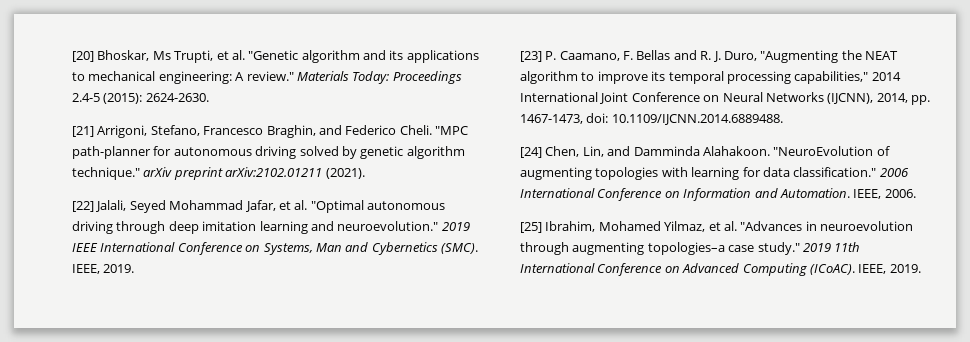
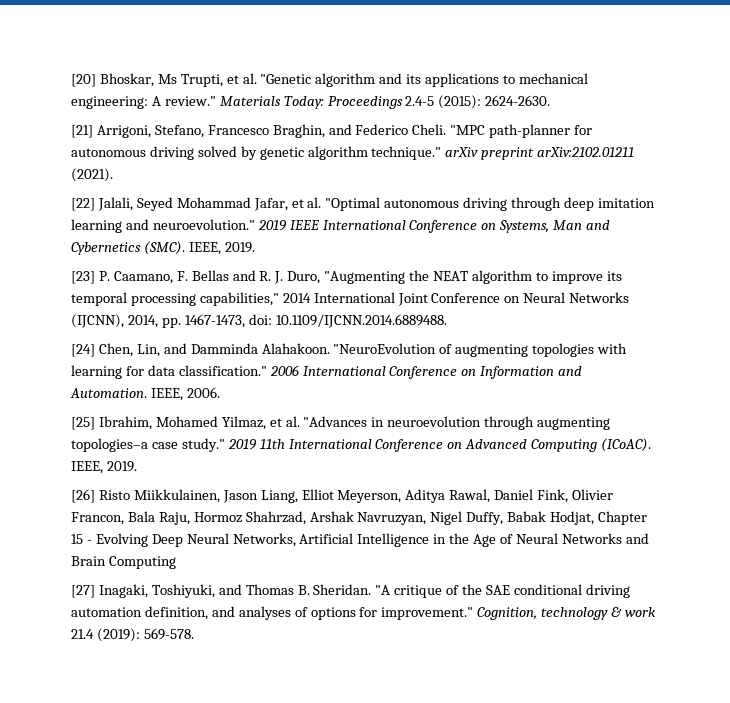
+ [26] Risto Miikkulainen, Jason Liang, Elliot Meyerson, Aditya Rawal, Daniel Fink, Olivier Francon, Bala Raju, Hormoz Shahrzad, Arshak Navruzyan, Nigel Duffy, Babak Hodjat, Chapter 15 - Evolving Deep Neural Networks, Artificial Intelligence in the Age of Neural Networks and Brain Computing
+ [27] Inagaki, Toshiyuki, and Thomas B. Sheridan. "A critique of the SAE conditional driving automation definition, and analyses of options for improvement." Cognition, technology & work 21.4 (2019): 569-578.

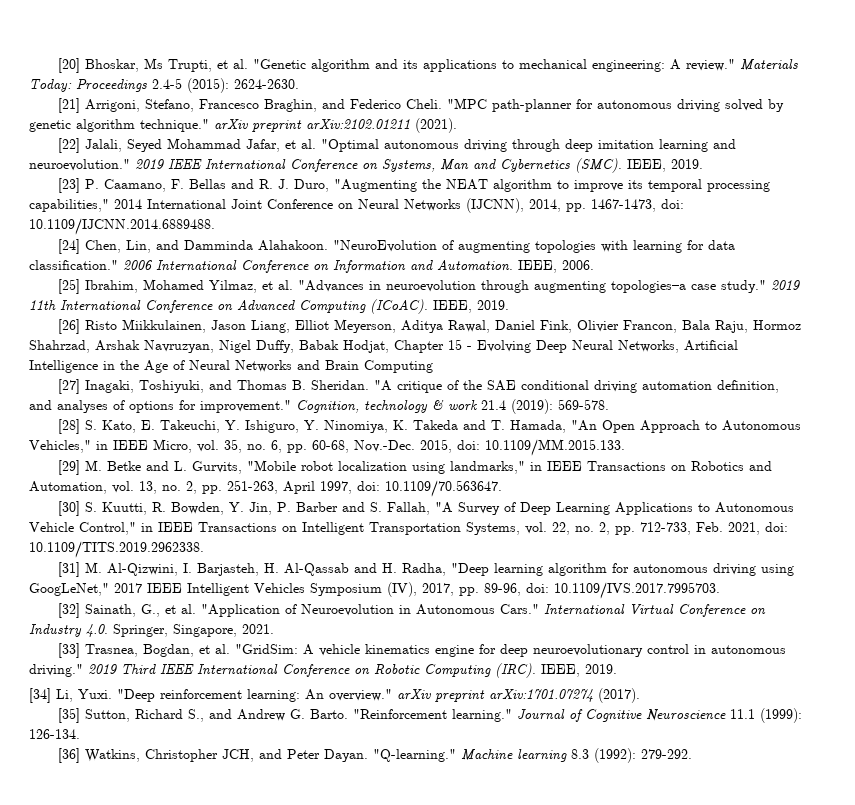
+ [28] S. Kato, E. Takeuchi, Y. Ishiguro, Y. Ninomiya, K. Takeda and T. Hamada, "An Open Approach to Autonomous Vehicles," in IEEE Micro, vol. 35, no. 6, pp. 60-68, Nov.-Dec. 2015, doi: 10.1109/MM.2015.133.
+ [29] M. Betke and L. Gurvits, "Mobile robot localization using landmarks," in IEEE Transactions on Robotics and Automation, vol. 13, no. 2, pp. 251-263, April 1997, doi: 10.1109/70.563647.
+ [30] S. Kuutti, R. Bowden, Y. Jin, P. Barber and S. Fallah, "A Survey of Deep Learning Applications to Autonomous Vehicle Control," in IEEE Transactions on Intelligent Transportation Systems, vol. 22, no. 2, pp. 712-733, Feb. 2021, doi: 10.1109/TITS.2019.2962338.
+ [31] M. Al-Qizwini, I. Barjasteh, H. Al-Qassab and H. Radha, "Deep learning algorithm for autonomous driving using GoogLeNet," 2017 IEEE Intelligent Vehicles Symposium (IV), 2017, pp. 89-96, doi: 10.1109/IVS.2017.7995703.
+ [32] Sainath, G., et al. "Application of Neuroevolution in Autonomous Cars." International Virtual Conference on Industry 4.0. Springer, Singapore, 2021.
+ [33] Trasnea, Bogdan, et al. "GridSim: A vehicle kinematics engine for deep neuroevolutionary control in autonomous driving." 2019 Third IEEE International Conference on Robotic Computing (IRC). IEEE, 2019.
+ [34] Li, Yuxi. "Deep reinforcement learning: An overview." arXiv preprint arXiv:1701.07274 (2017).
+ [35] Sutton, Richard S., and Andrew G. Barto. "Reinforcement learning." Journal of Cognitive Neuroscience 11.1 (1999): 126-134.
+ [36] Watkins, Christopher JCH, and Peter Dayan. "Q-learning." Machine learning 8.3 (1992): 279-292.

